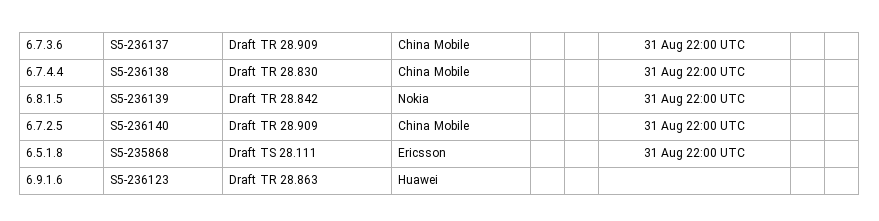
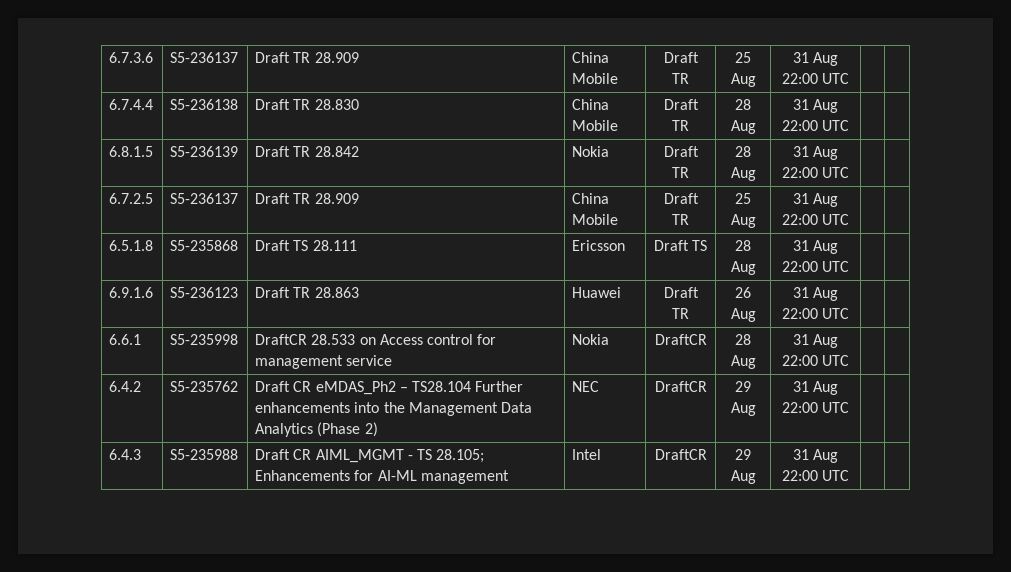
- 6.7.3.6 | S5-236137 | Draft TR 28.909 | China Mobile | | | 31 Aug 22:00 UTC | |
+ 6.7.3.6 | S5-236137 | Draft TR 28.909 | China Mobile | Draft TR | 25 Aug | 31 Aug 22:00 UTC | |
- 6.7.4.4 | S5-236138 | Draft TR 28.830 | China Mobile | | | 31 Aug 22:00 UTC | |
+ 6.7.4.4 | S5-236138 | Draft TR 28.830 | China Mobile | Draft TR | 28 Aug | 31 Aug 22:00 UTC | |
- 6.8.1.5 | S5-236139 | Draft TR 28.842 | Nokia | | | 31 Aug 22:00 UTC | |
+ 6.8.1.5 | S5-236139 | Draft TR 28.842 | Nokia | Draft TR | 28 Aug | 31 Aug 22:00 UTC | |
- 6.7.2.5 | S5-236140 | Draft TR 28.909 | China Mobile | | | 31 Aug 22:00 UTC | |
+ 6.7.2.5 | S5-236137 | Draft TR 28.909 | China Mobile | Draft TR | 25 Aug | 31 Aug 22:00 UTC | |
- 6.5.1.8 | S5-235868 | Draft TS 28.111 | Ericsson | | | 31 Aug 22:00 UTC | |
+ 6.5.1.8 | S5-235868 | Draft TS 28.111 | Ericsson | Draft TS | 28 Aug | 31 Aug 22:00 UTC | |
- 6.9.1.6 | S5-236123 | Draft TR 28.863 | Huawei | | | | |
+ 6.9.1.6 | S5-236123 | Draft TR 28.863 | Huawei | Draft TR | 26 Aug | 31 Aug 22:00 UTC | |
+ 6.6.1 | S5-235998 | DraftCR 28.533 on Access control for management service | Nokia | DraftCR | 28 Aug | 31 Aug 22:00 UTC | |
+ 6.4.2 | S5-235762 | Draft CR eMDAS_Ph2 – TS28.104 Further enhancements into the Management Data Analytics (Phase 2) | NEC | DraftCR | 29 Aug | 31 Aug 22:00 UTC | |
+ 6.4.3 | S5-235988 | Draft CR AIML_MGMT - TS 28.105; Enhancements for AI-ML management | Intel | DraftCR | 29 Aug | 31 Aug 22:00 UTC | |

